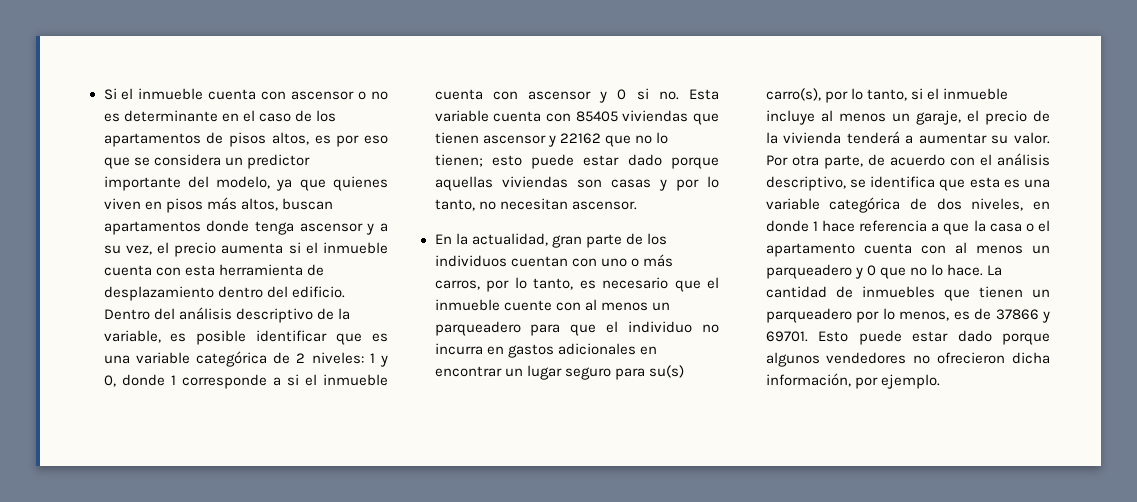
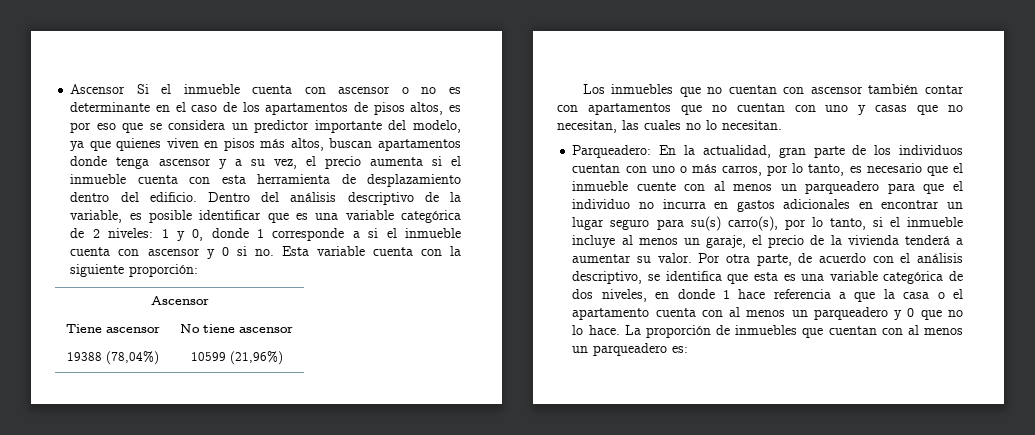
- Si el inmueble cuenta con ascensor o no es determinante en el caso de los apartamentos de pisos altos, es por eso que se considera un predictor importante del modelo, ya que quienes viven en pisos más altos, buscan apartamentos donde tenga ascensor y a su vez, el precio aumenta si el inmueble cuenta con esta herramienta de desplazamiento dentro del edificio.
+ Ascensor Si el inmueble cuenta con ascensor o no es determinante en el caso de los apartamentos de pisos altos, es por eso que se considera un predictor importante del modelo, ya que quienes viven en pisos más altos, buscan apartamentos donde tenga ascensor y a su vez, el precio aumenta si el inmueble cuenta con esta herramienta de desplazamiento dentro del edificio.
- 1 y 0, donde 1 corresponde a si el inmueble cuenta con ascensor y 0 si no. Esta variable cuenta con 85405 viviendas que tienen ascensor y 22162 que no lo tienen; esto puede estar dado porque aquellas viviendas son casas y por lo tanto, no necesitan ascensor.
- En la actualidad, gran parte de los individuos cuentan con uno o más carros, por lo tanto, es necesario que el inmueble cuente con al menos un parqueadero para que el individuo no incurra en gastos adicionales en encontrar un lugar seguro para su(s) carro(s), por lo tanto, si el inmueble incluye al menos un garaje, el precio de la vivienda tenderá a aumentar su valor.
+ 1 y 0, donde 1 corresponde a si el inmueble cuenta con ascensor y 0 si no. Esta variable cuenta con la siguiente proporción:
+ Ascensor
+ Tiene ascensor | No tiene ascensor
+ 19388 (78,04%) | 10599 (21,96%)
+ Los inmuebles que no cuentan con ascensor también contar con apartamentos que no cuentan con uno y casas que no necesitan, las cuales no lo necesitan.
+ Parqueadero: En la actualidad, gran parte de los individuos cuentan con uno o más carros, por lo tanto, es necesario que el inmueble cuente con al menos un parqueadero para que el individuo no incurra en gastos adicionales en encontrar un lugar seguro para su(s) carro(s), por lo tanto, si el inmueble incluye al menos un garaje, el precio de la vivienda tenderá a aumentar su valor.
- La cantidad de inmuebles que tienen un parqueadero por lo menos, es de 37866 y 69701. Esto puede estar dado porque algunos vendedores no ofrecieron dicha información, por ejemplo.
+ La proporción de inmuebles que cuentan con al menos un parqueadero es:

